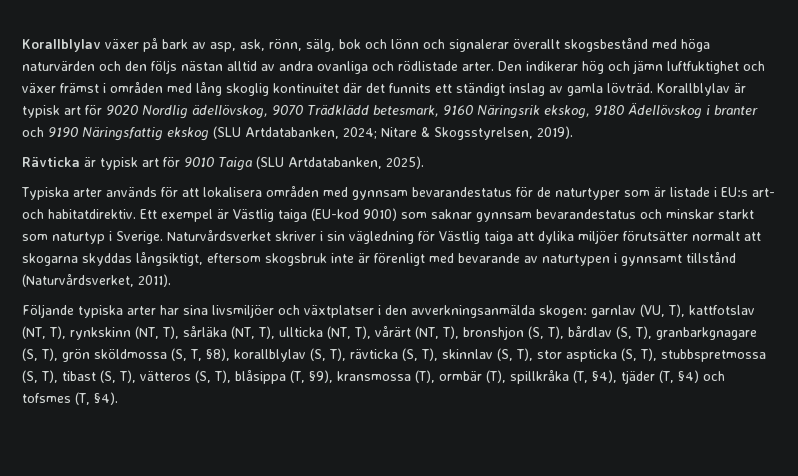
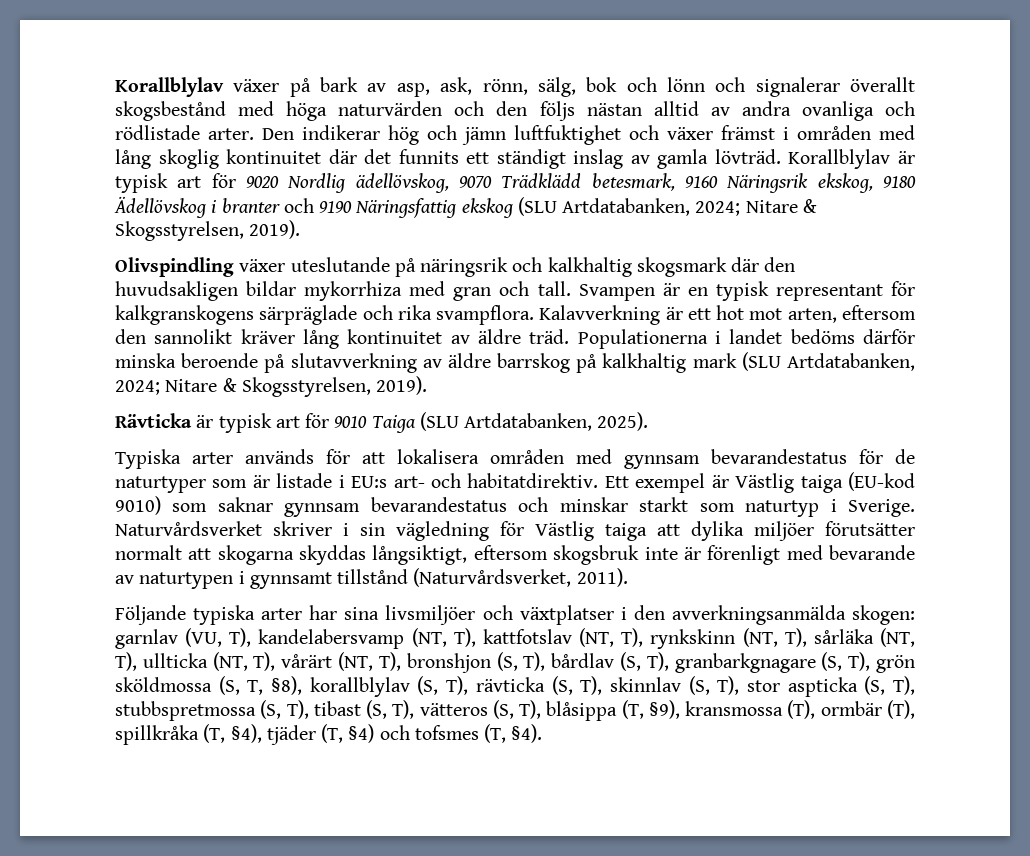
+ Olivspindling växer uteslutande på näringsrik och kalkhaltig skogsmark där den huvudsakligen bildar mykorrhiza med gran och tall. Svampen är en typisk representant för kalkgranskogens särpräglade och rika svampflora. Kalavverkning är ett hot mot arten, eftersom den sannolikt kräver lång kontinuitet av äldre träd. Populationerna i landet bedöms därför minska beroende på slutavverkning av äldre barrskog på kalkhaltig mark (SLU Artdatabanken, 2024; Nitare & Skogsstyrelsen, 2019).
- garnlav (VU, T), kattfotslav (NT, T), rynkskinn (NT, T), sårläka (NT, T), ullticka (NT, T), vårärt (NT, T), bronshjon (S, T), bårdlav (S, T), granbarkgnagare (S, T), grön sköldmossa (S, T, §8), korallblylav (S, T), rävticka (S, T), skinnlav (S, T), stor aspticka (S, T), stubbspretmossa (S, T), tibast (S, T), vätteros (S, T), blåsippa (T, §9), kransmossa (T), ormbär (T), spillkråka (T, §4), tjäder (T, §4) och tofsmes (T, §4).
+ garnlav (VU, T), kandelabersvamp (NT, T), kattfotslav (NT, T), rynkskinn (NT, T), sårläka (NT, T), ullticka (NT, T), vårärt (NT, T), bronshjon (S, T), bårdlav (S, T), granbarkgnagare (S, T), grön sköldmossa (S, T, §8), korallblylav (S, T), rävticka (S, T), skinnlav (S, T), stor aspticka (S, T), stubbspretmossa (S, T), tibast (S, T), vätteros (S, T), blåsippa (T, §9), kransmossa (T), ormbär (T), spillkråka (T, §4), tjäder (T, §4) och tofsmes (T, §4).

